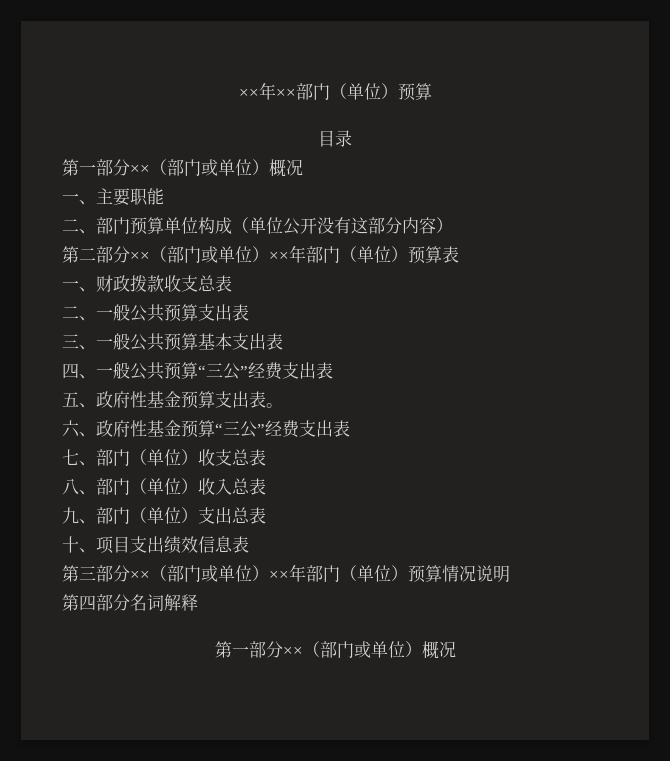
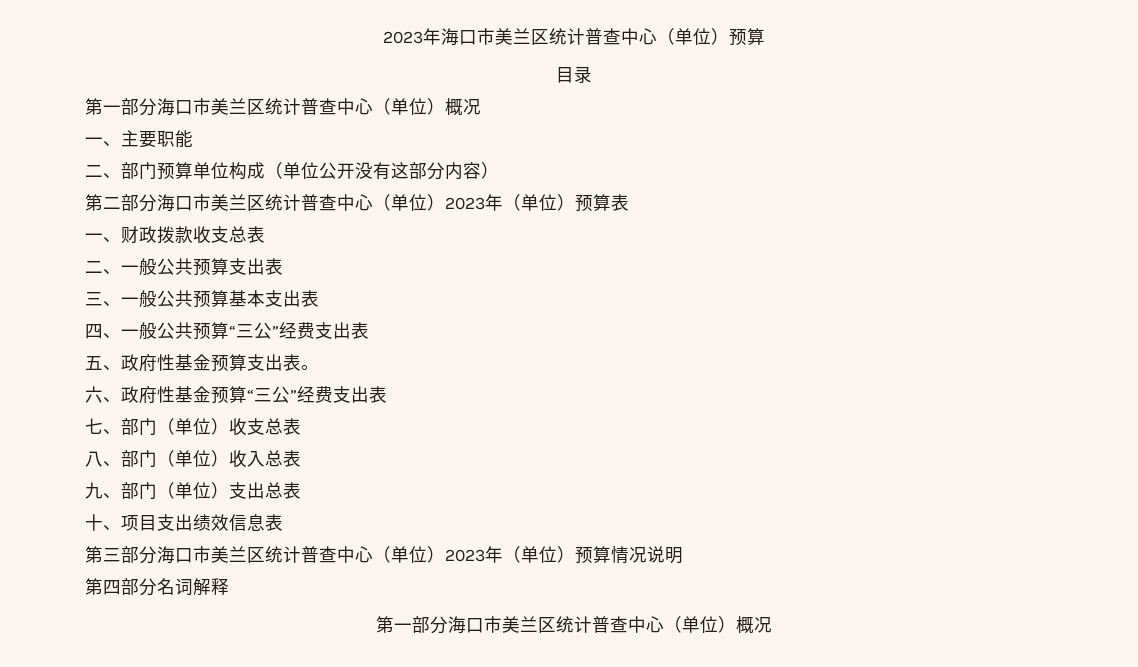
- ××年××部门（单位）预算
+ 2023年海口市美兰区统计普查中心（单位）预算
  目录
- 第一部分××（部门或单位）概况
+ 第一部分海口市美兰区统计普查中心（单位）概况
- 第二部分××（部门或单位）××年部门（单位）预算表
+ 第二部分海口市美兰区统计普查中心（单位）2023年（单位）预算表
- 第三部分××（部门或单位）××年部门（单位）预算情况说明
+ 第三部分海口市美兰区统计普查中心（单位）2023年（单位）预算情况说明
  第四部分名词解释
- 第一部分××（部门或单位）概况
+ 第一部分海口市美兰区统计普查中心（单位）概况

